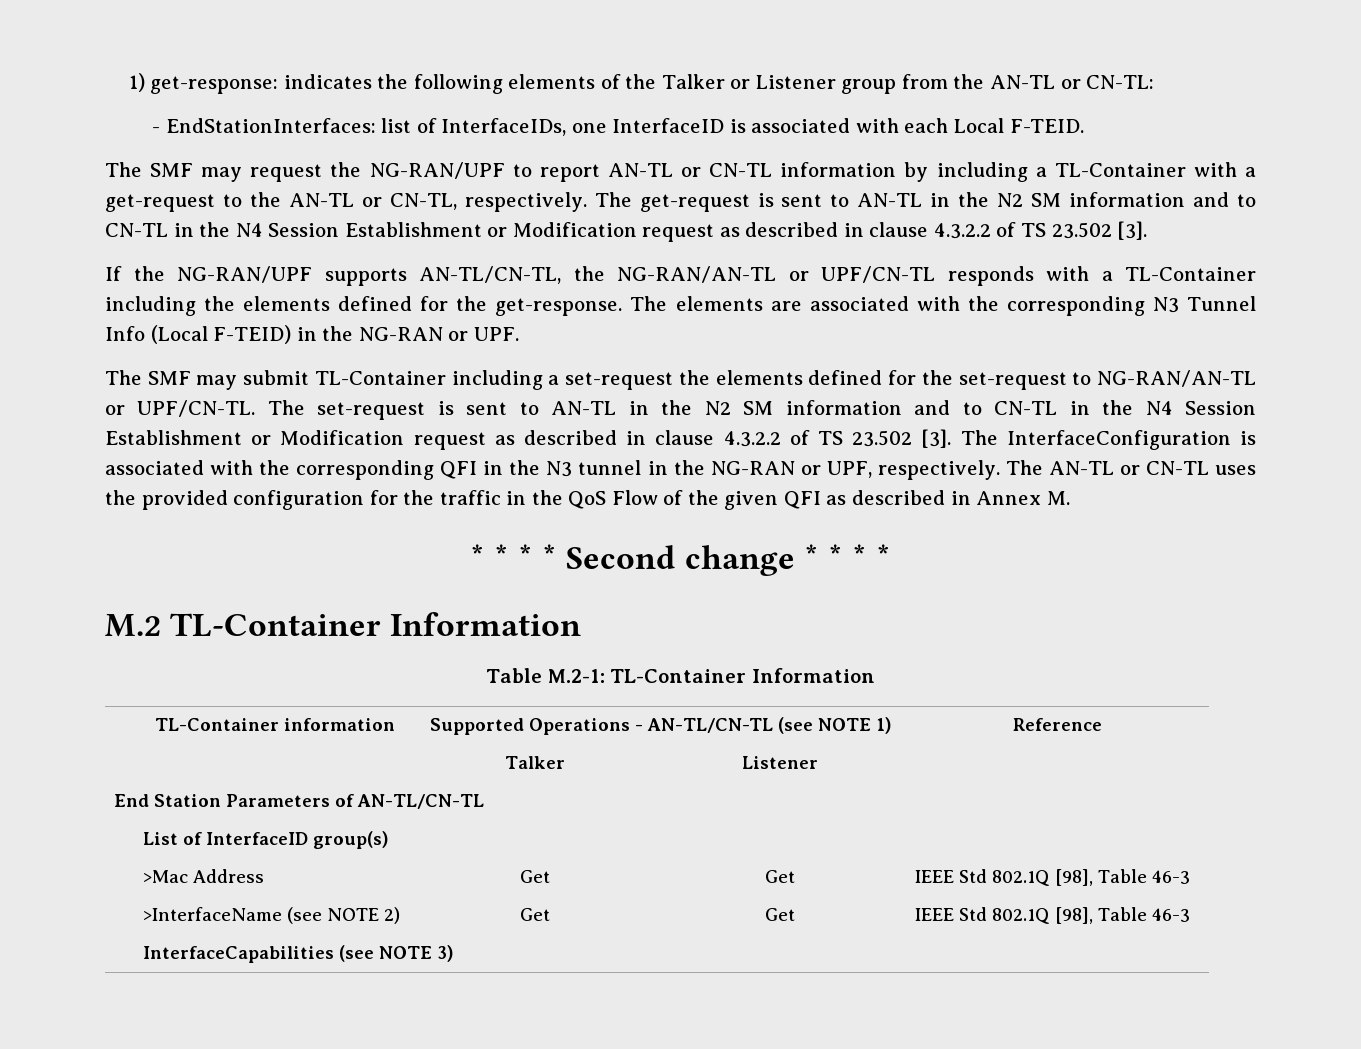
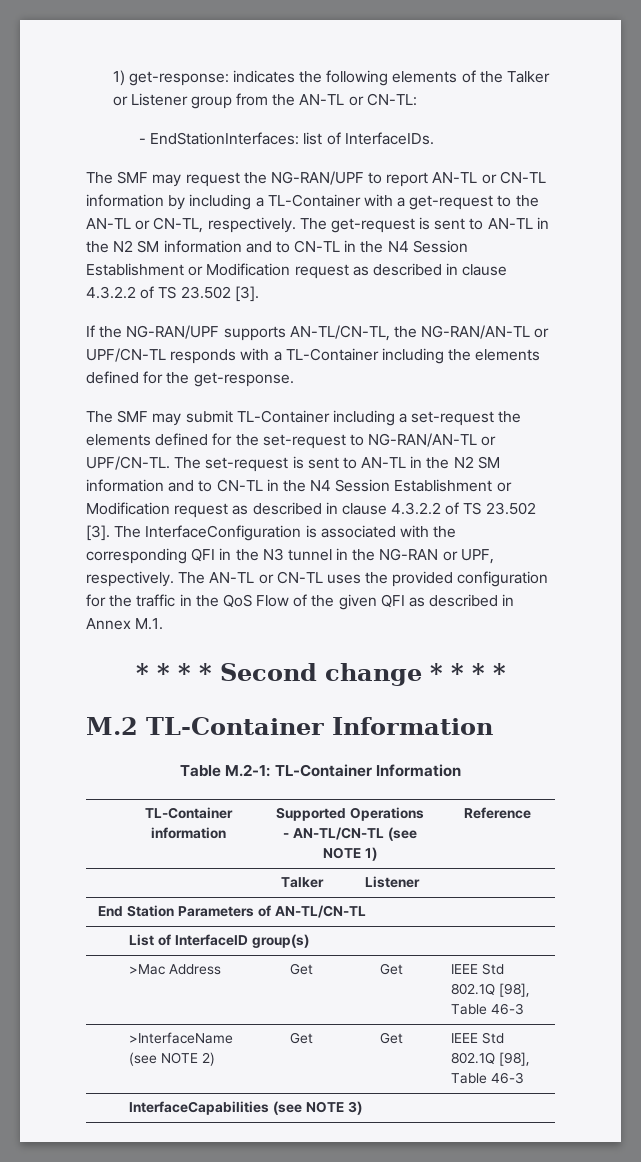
- - EndStationInterfaces: list of InterfaceIDs, one InterfaceID is associated with each Local F-TEID.
+ - EndStationInterfaces: list of InterfaceIDs.
- The elements are associated with the corresponding N3 Tunnel Info (Local F-TEID) in the NG-RAN or UPF.
- The AN-TL or CN-TL uses the provided configuration for the traffic in the QoS Flow of the given QFI as described in Annex M.
+ The AN-TL or CN-TL uses the provided configuration for the traffic in the QoS Flow of the given QFI as described in Annex M.1.

